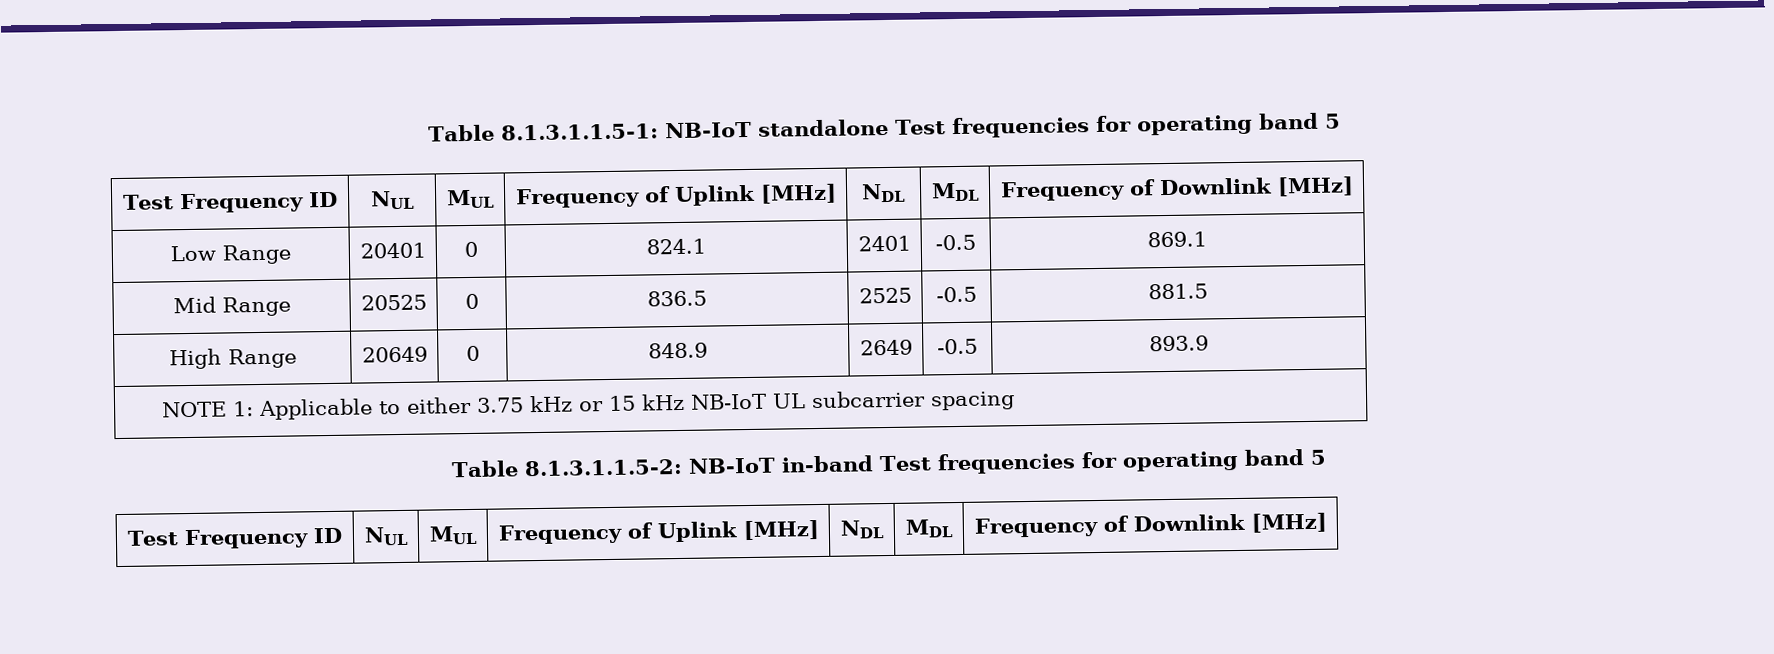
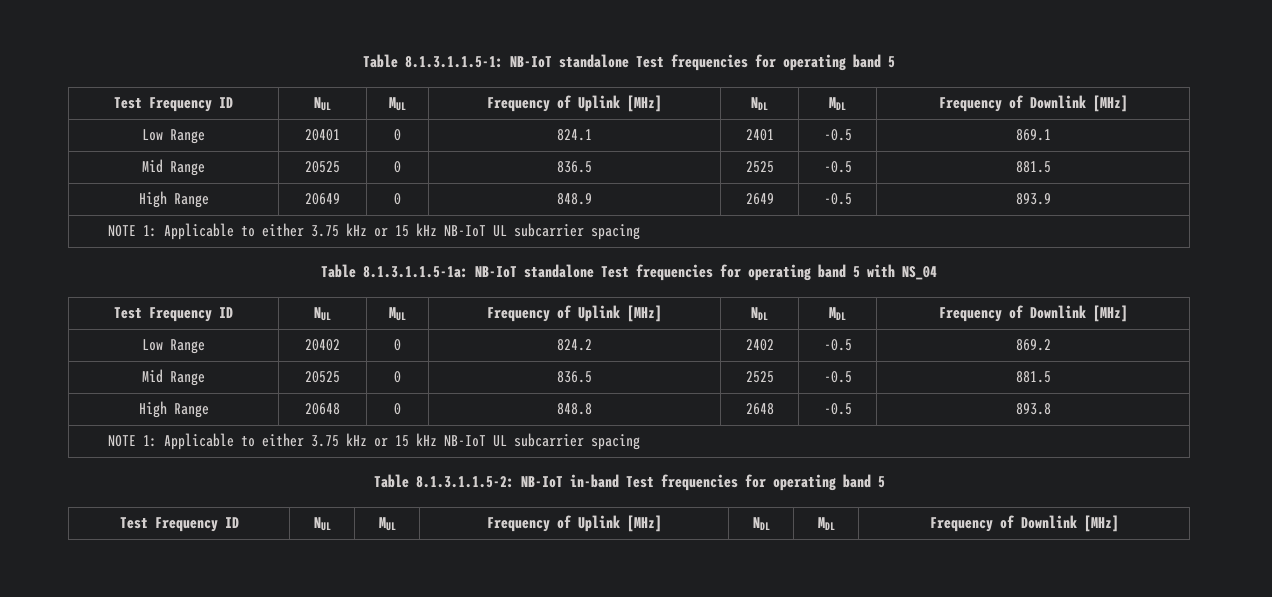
+ Table 8.1.3.1.1.5-1a: NB-IoT standalone Test frequencies for operating band 5 with NS_04
+ Test Frequency ID | NUL | MUL | Frequency of Uplink [MHz] | NDL | MDL | Frequency of Downlink [MHz]
+ Low Range | 20402 | 0 | 824.2 | 2402 | -0.5 | 869.2
+ Mid Range | 20525 | 0 | 836.5 | 2525 | -0.5 | 881.5
+ High Range | 20648 | 0 | 848.8 | 2648 | -0.5 | 893.8
+ NOTE 1: Applicable to either 3.75 kHz or 15 kHz NB-IoT UL subcarrier spacing

